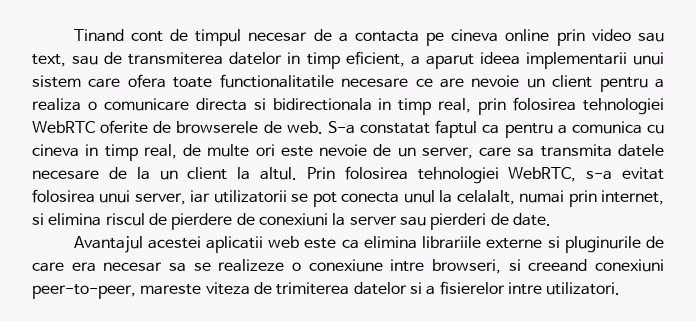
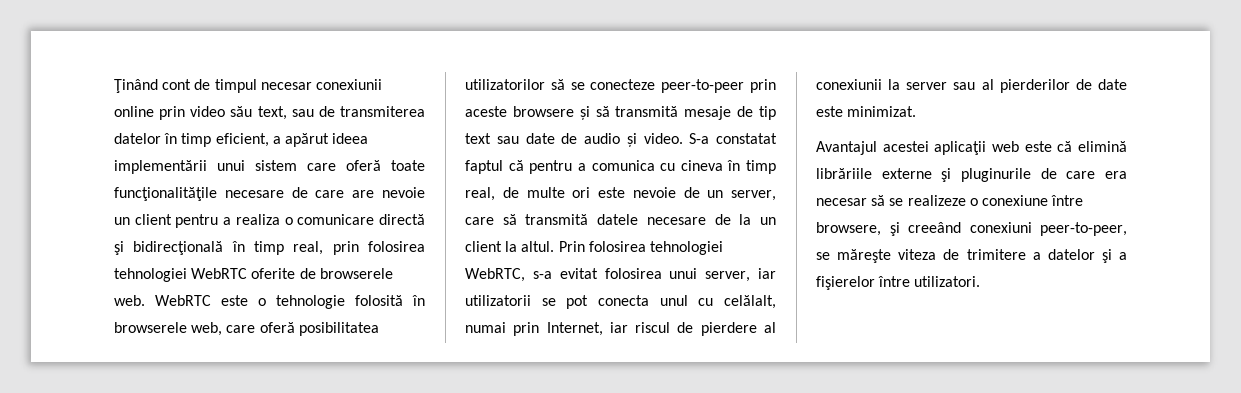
- Tinand cont de timpul necesar de a contacta pe cineva online prin video sau text, sau de transmiterea datelor in timp eficient, a aparut ideea implementarii unui sistem care ofera toate functionalitatile necesare ce are nevoie un client pentru a realiza o comunicare directa si bidirectionala in timp real, prin folosirea tehnologiei WebRTC oferite de browserele de web.
+ Ţinând cont de timpul necesar conexiunii online prin video său text, sau de transmiterea datelor în timp eficient, a apărut ideea implementării unui sistem care oferă toate funcţionalităţile necesare de care are nevoie un client pentru a realiza o comunicare directă şi bidirecţională în timp real, prin folosirea tehnologiei WebRTC oferite de browserele web. WebRTC este o tehnologie folosită în browserele web, care oferă posibilitatea utilizatorilor să se conecteze peer-to-peer prin aceste browsere și să transmită mesaje de tip text sau date de audio și video.
- S-a constatat faptul ca pentru a comunica cu cineva in timp real, de multe ori este nevoie de un server, care sa transmita datele necesare de la un client la altul.
+ S-a constatat faptul că pentru a comunica cu cineva în timp real, de multe ori este nevoie de un server, care să transmită datele necesare de la un client la altul.
- Prin folosirea tehnologiei WebRTC, s-a evitat folosirea unui server, iar utilizatorii se pot conecta unul la celalalt, numai prin internet, si elimina riscul de pierdere de conexiuni la server sau pierderi de date.
+ Prin folosirea tehnologiei WebRTC, s-a evitat folosirea unui server, iar utilizatorii se pot conecta unul cu celălalt, numai prin Internet, iar riscul de pierdere al conexiunii la server sau al pierderilor de date este minimizat.
- Avantajul acestei aplicatii web este ca elimina librariile externe si pluginurile de care era necesar sa se realizeze o conexiune intre browseri, si creeand conexiuni peer-to-peer, mareste viteza de trimiterea datelor si a fisierelor intre utilizatori.
+ Avantajul acestei aplicaţii web este că elimină librăriile externe şi pluginurile de care era necesar să se realizeze o conexiune între browsere, şi creeând conexiuni peer-to-peer, se măreşte viteza de trimitere a datelor şi a fişierelor între utilizatori.

